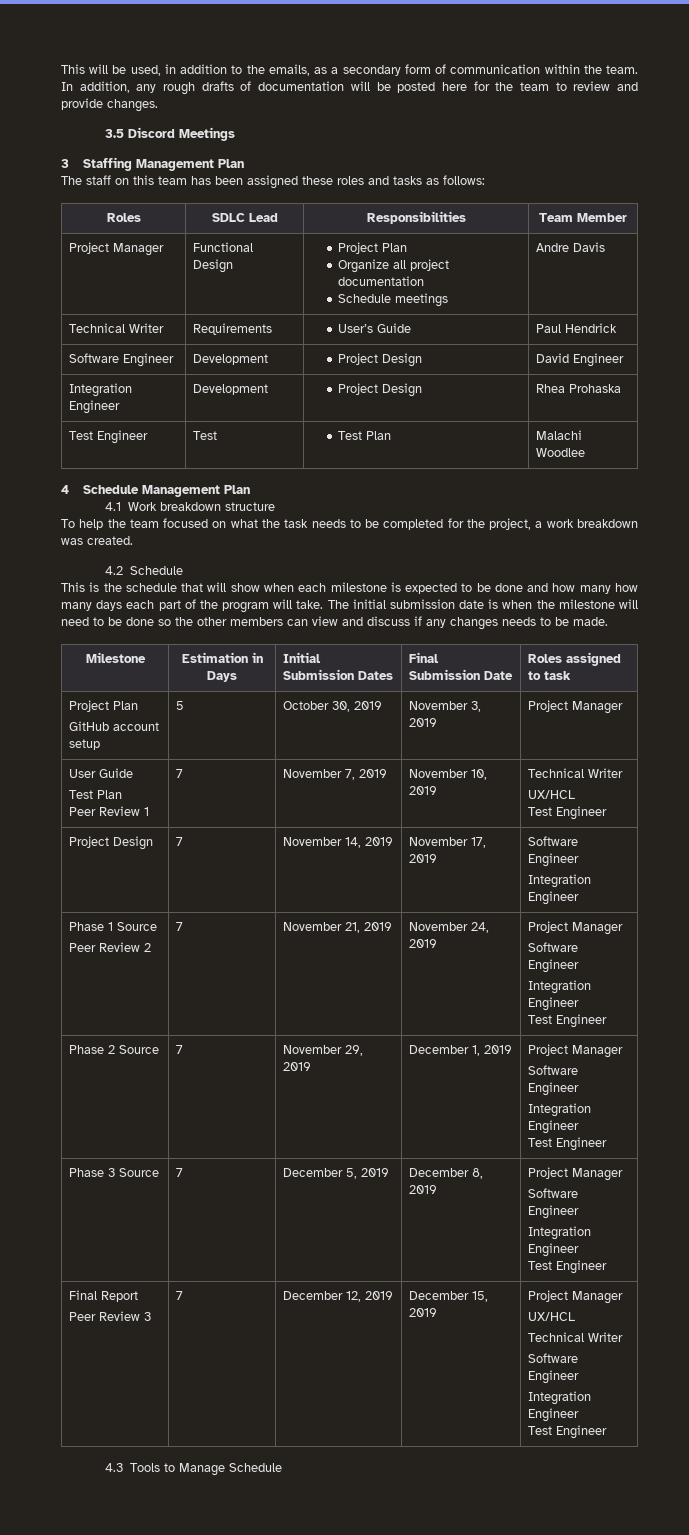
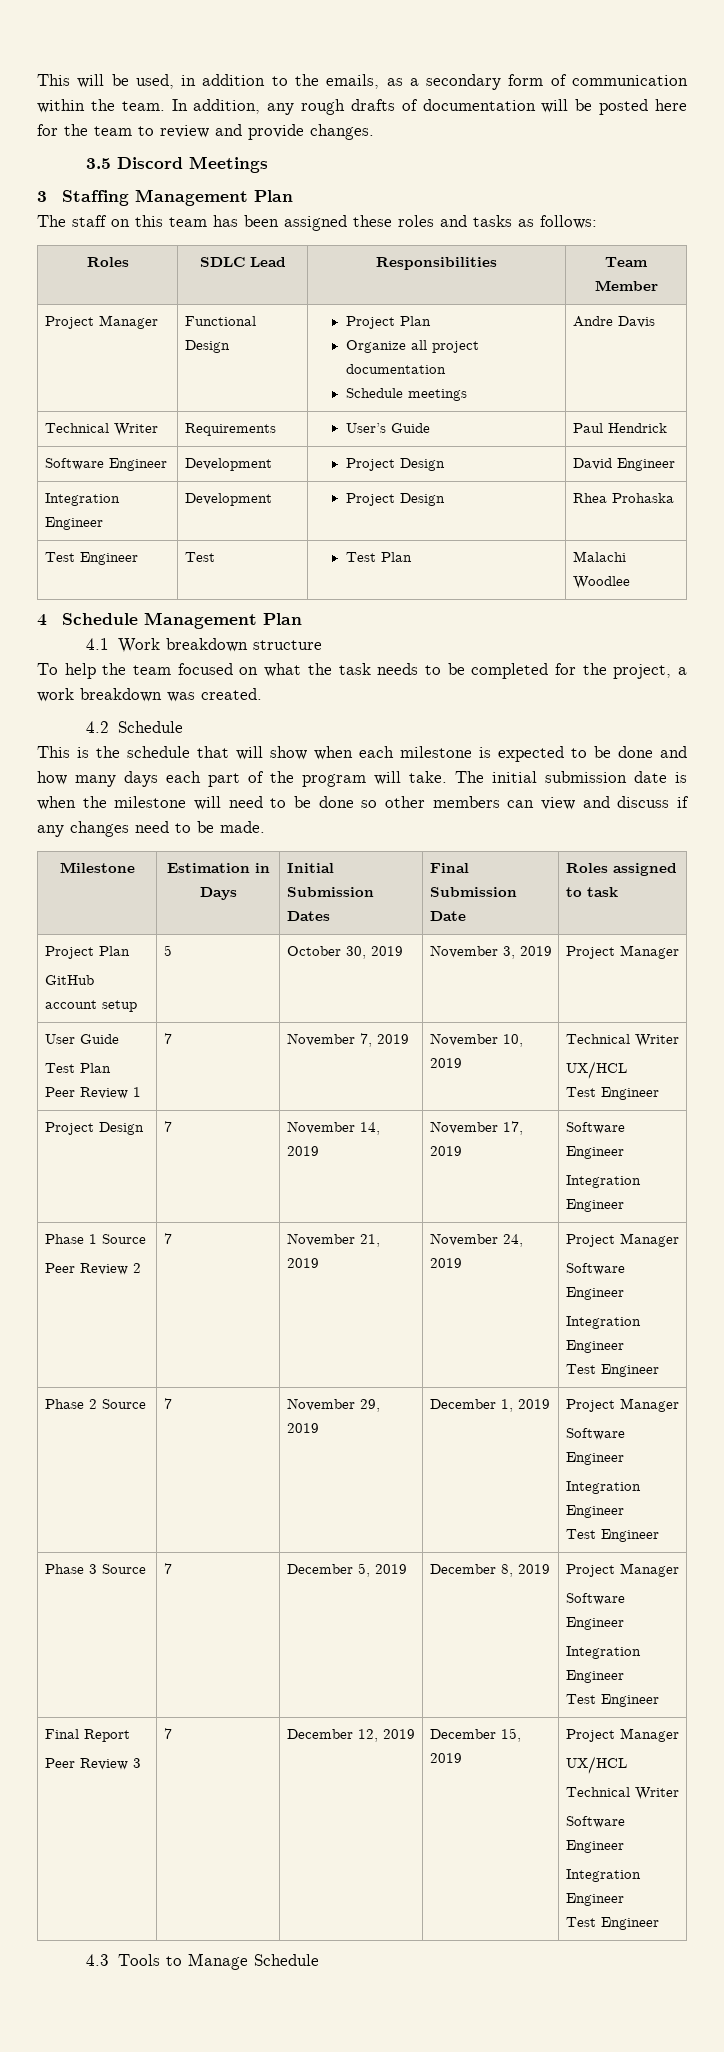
- This is the schedule that will show when each milestone is expected to be done and how many how many days each part of the program will take.
+ This is the schedule that will show when each milestone is expected to be done and how many days each part of the program will take.
- The initial submission date is when the milestone will need to be done so the other members can view and discuss if any changes needs to be made.
+ The initial submission date is when the milestone will need to be done so other members can view and discuss if any changes need to be made.

